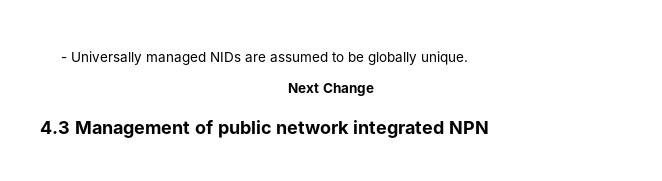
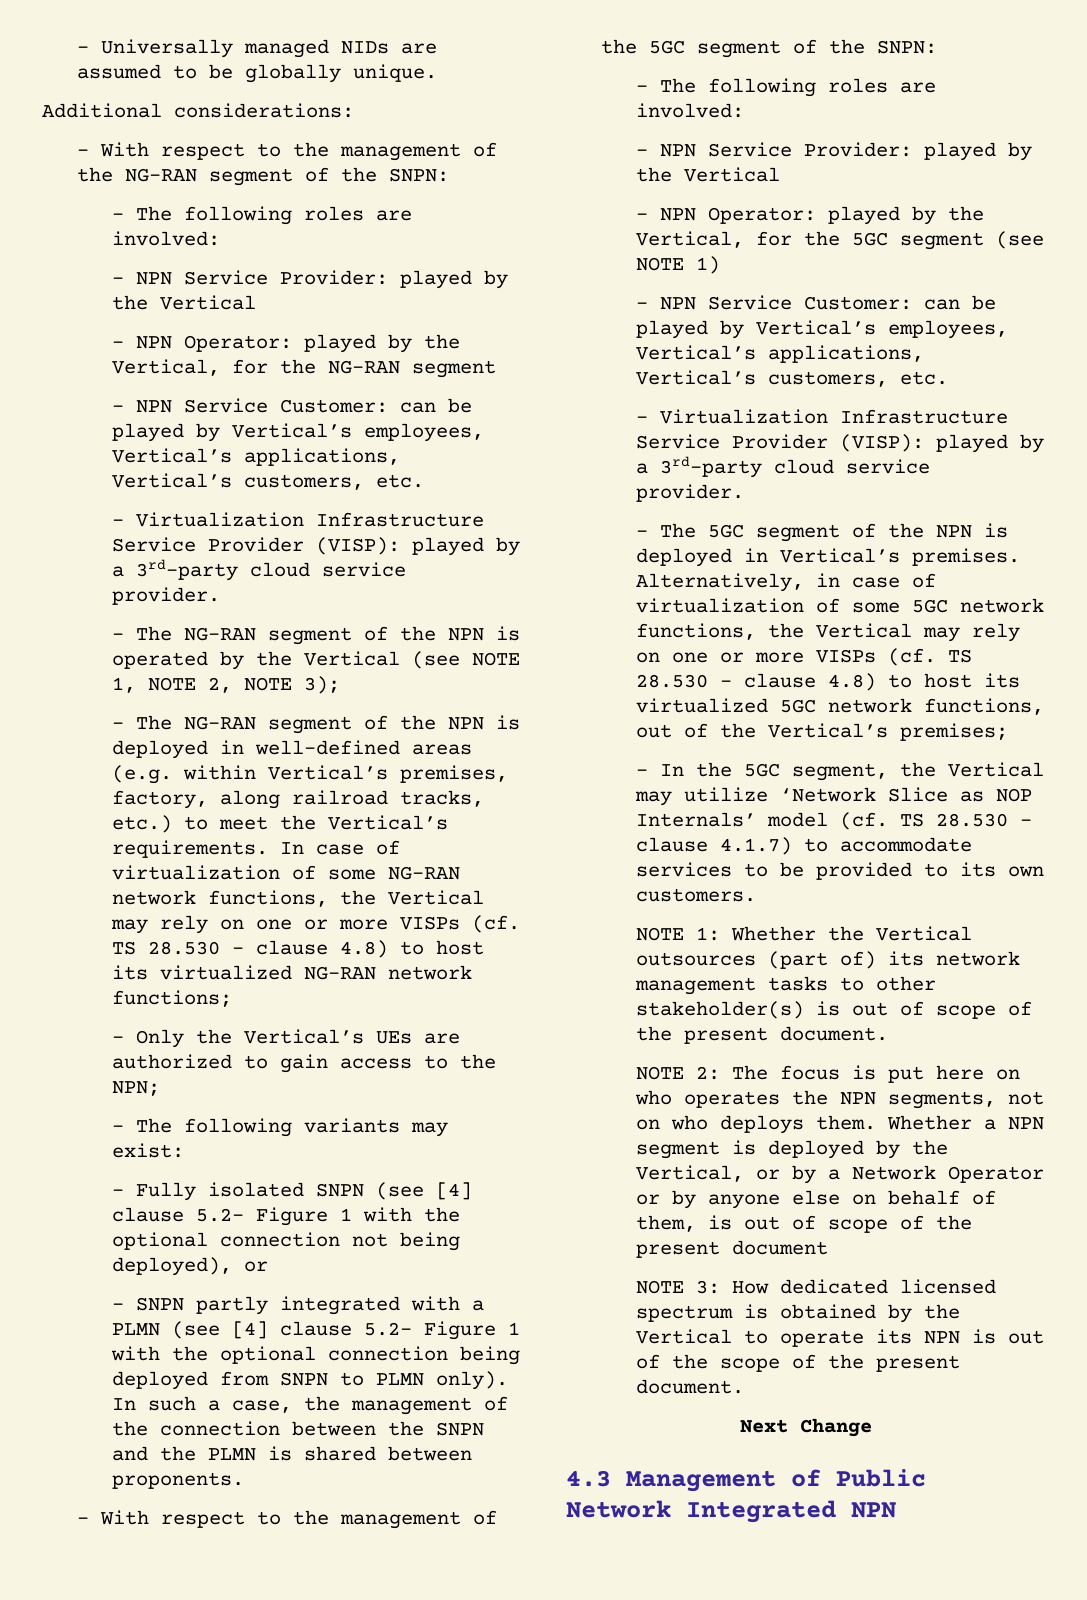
+ Additional considerations:
+ - With respect to the management of the NG-RAN segment of the SNPN:
+ - The following roles are involved:
+ - NPN Service Provider: played by the Vertical
+ - NPN Operator: played by the Vertical, for the NG-RAN segment
+ - NPN Service Customer: can be played by Vertical’s employees, Vertical’s applications, Vertical’s customers, etc.
+ - Virtualization Infrastructure Service Provider (VISP): played by a 3rd-party cloud service provider.
+ - The NG-RAN segment of the NPN is operated by the Vertical (see NOTE 1, NOTE 2, NOTE 3);
+ - The NG-RAN segment of the NPN is deployed in well-defined areas (e.g. within Vertical’s premises, factory, along railroad tracks, etc.) to meet the Vertical’s requirements. In case of virtualization of some NG-RAN network functions, the Vertical may rely on one or more VISPs (cf. TS 28.530 – clause 4.8) to host its virtualized NG-RAN network functions;
+ - Only the Vertical’s UEs are authorized to gain access to the NPN;
+ - The following variants may exist:
+ - Fully isolated SNPN (see [4] clause 5.2– Figure 1 with the optional connection not being deployed), or
+ - SNPN partly integrated with a PLMN (see [4] clause 5.2– Figure 1 with the optional connection being deployed from SNPN to PLMN only). In such a case, the management of the connection between the SNPN and the PLMN is shared between proponents.
+ - With respect to the management of the 5GC segment of the SNPN:
+ - The following roles are involved:
+ - NPN Service Provider: played by the Vertical
+ - NPN Operator: played by the Vertical, for the 5GC segment (see NOTE 1)
+ - NPN Service Customer: can be played by Vertical’s employees, Vertical’s applications, Vertical’s customers, etc.
+ - Virtualization Infrastructure Service Provider (VISP): played by a 3rd-party cloud service provider.
+ - The 5GC segment of the NPN is deployed in Vertical’s premises. Alternatively, in case of virtualization of some 5GC network functions, the Vertical may rely on one or more VISPs (cf. TS 28.530 – clause 4.8) to host its virtualized 5GC network functions, out of the Vertical’s premises;
+ - In the 5GC segment, the Vertical may utilize ‘Network Slice as NOP Internals’ model (cf. TS 28.530 – clause 4.1.7) to accommodate services to be provided to its own customers.
+ NOTE 1: Whether the Vertical outsources (part of) its network management tasks to other stakeholder(s) is out of scope of the present document.
+ NOTE 2: The focus is put here on who operates the NPN segments, not on who deploys them. Whether a NPN segment is deployed by the Vertical, or by a Network Operator or by anyone else on behalf of them, is out of scope of the present document
+ NOTE 3: How dedicated licensed spectrum is obtained by the Vertical to operate its NPN is out of the scope of the present document.
- 4.3 Management of public network integrated NPN
+ 4.3 Management of Public Network Integrated NPN

